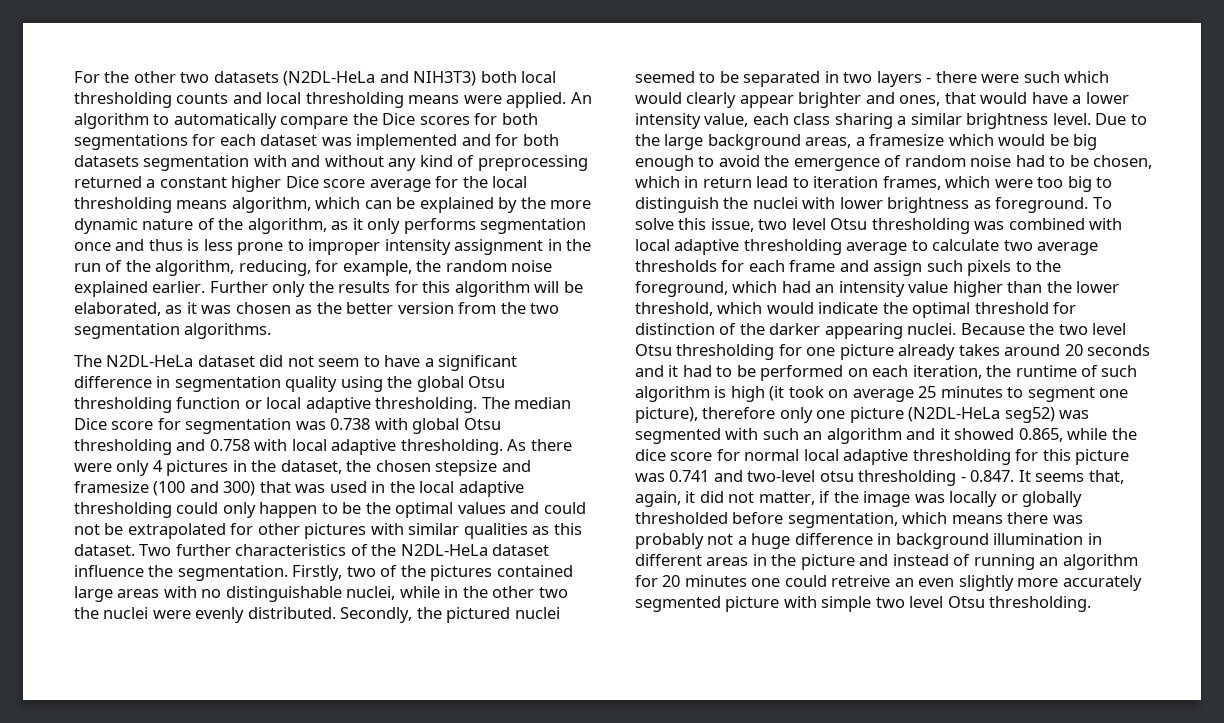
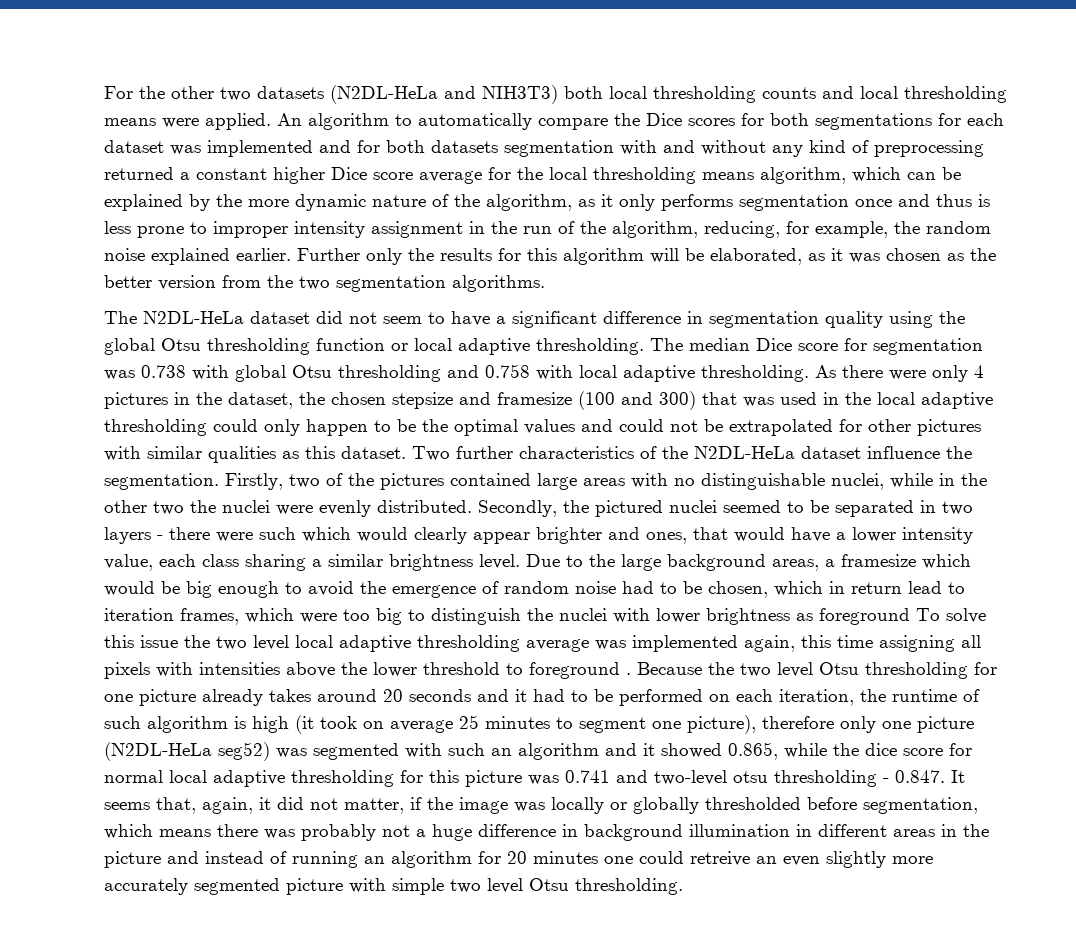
- Due to the large background areas, a framesize which would be big enough to avoid the emergence of random noise had to be chosen, which in return lead to iteration frames, which were too big to distinguish the nuclei with lower brightness as foreground. To solve this issue, two level Otsu thresholding was combined with local adaptive thresholding average to calculate two average thresholds for each frame and assign such pixels to the foreground, which had an intensity value higher than the lower threshold, which would indicate the optimal threshold for distinction of the darker appearing nuclei.
+ Due to the large background areas, a framesize which would be big enough to avoid the emergence of random noise had to be chosen, which in return lead to iteration frames, which were too big to distinguish the nuclei with lower brightness as foreground To solve this issue the two level local adaptive thresholding average was implemented again, this time assigning all pixels with intensities above the lower threshold to foreground .

